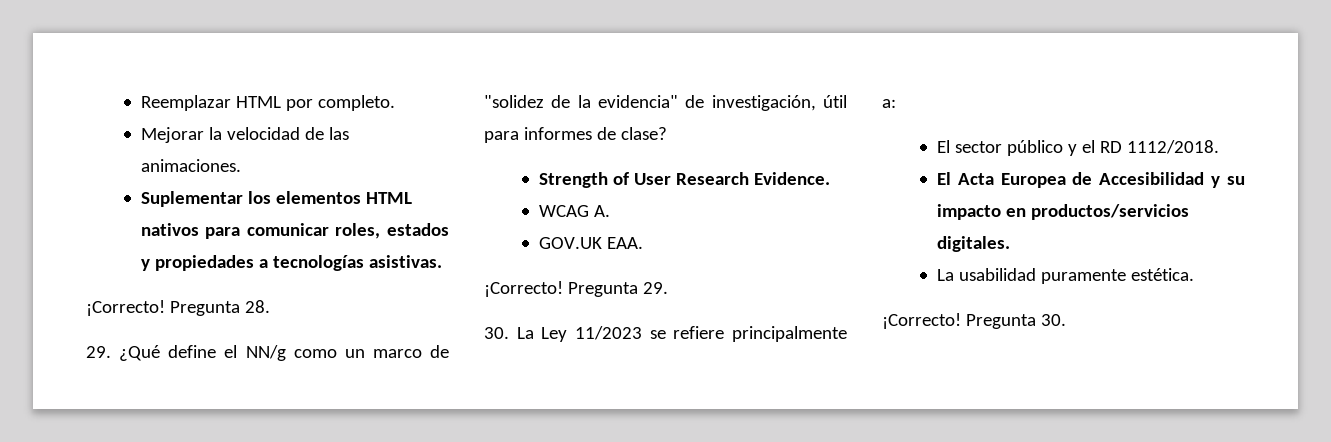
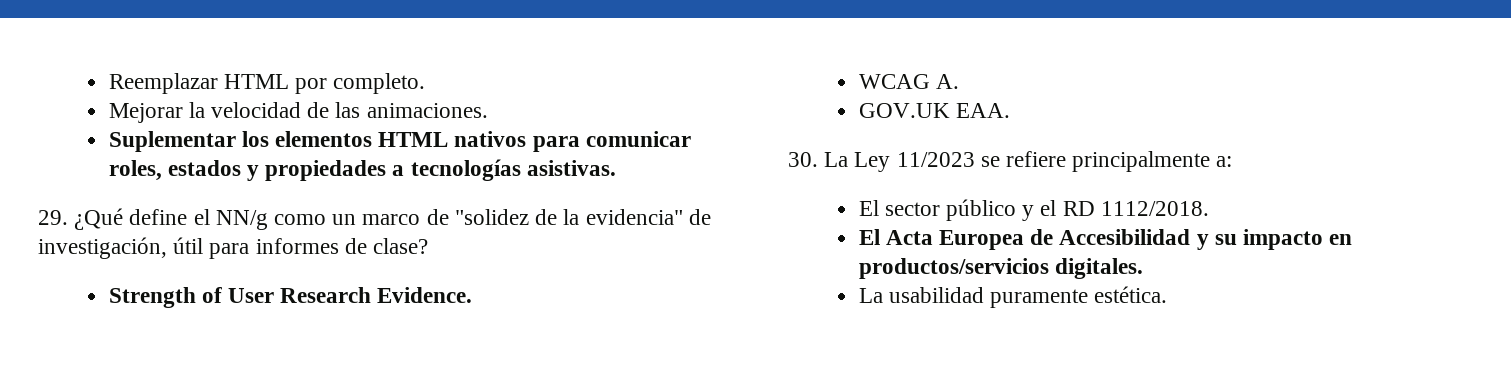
- ¡Correcto! Pregunta 28.
- ¡Correcto! Pregunta 29.
- ¡Correcto! Pregunta 30.

